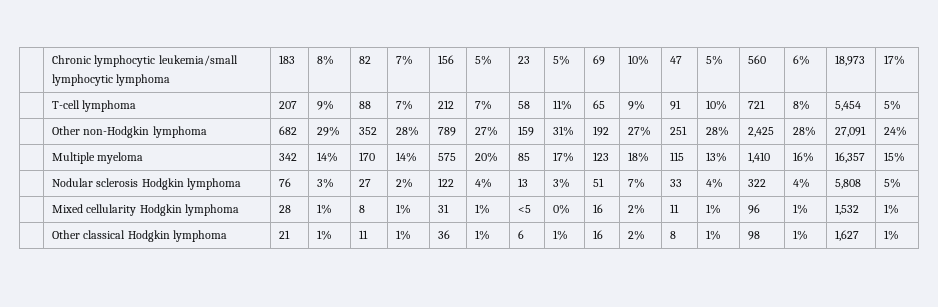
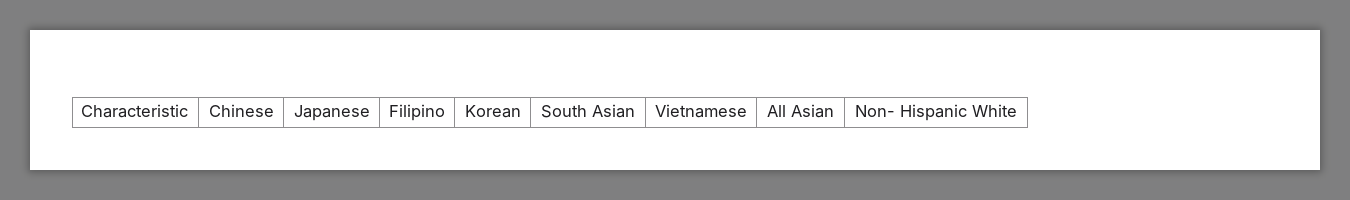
- | Chronic lymphocytic leukemia/small lymphocytic lymphoma | 183 | 8% | 82 | 7% | 156 | 5% | 23 | 5% | 69 | 10% | 47 | 5% | 560 | 6% | 18,973 | 17%
- | T-cell lymphoma | 207 | 9% | 88 | 7% | 212 | 7% | 58 | 11% | 65 | 9% | 91 | 10% | 721 | 8% | 5,454 | 5%
- | Other non-Hodgkin lymphoma | 682 | 29% | 352 | 28% | 789 | 27% | 159 | 31% | 192 | 27% | 251 | 28% | 2,425 | 28% | 27,091 | 24%
- | Multiple myeloma | 342 | 14% | 170 | 14% | 575 | 20% | 85 | 17% | 123 | 18% | 115 | 13% | 1,410 | 16% | 16,357 | 15%
- | Nodular sclerosis Hodgkin lymphoma | 76 | 3% | 27 | 2% | 122 | 4% | 13 | 3% | 51 | 7% | 33 | 4% | 322 | 4% | 5,808 | 5%
- | Mixed cellularity Hodgkin lymphoma | 28 | 1% | 8 | 1% | 31 | 1% | <5 | 0% | 16 | 2% | 11 | 1% | 96 | 1% | 1,532 | 1%
- | Other classical Hodgkin lymphoma | 21 | 1% | 11 | 1% | 36 | 1% | 6 | 1% | 16 | 2% | 8 | 1% | 98 | 1% | 1,627 | 1%
+ Characteristic | Chinese | Japanese | Filipino | Korean | South Asian | Vietnamese | All Asian | Non- Hispanic White

